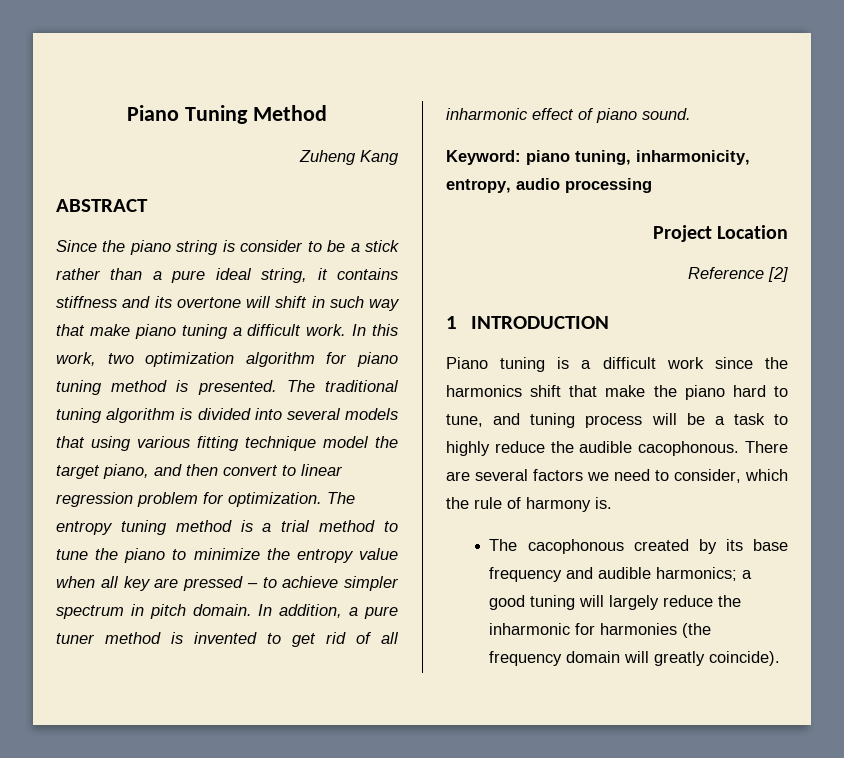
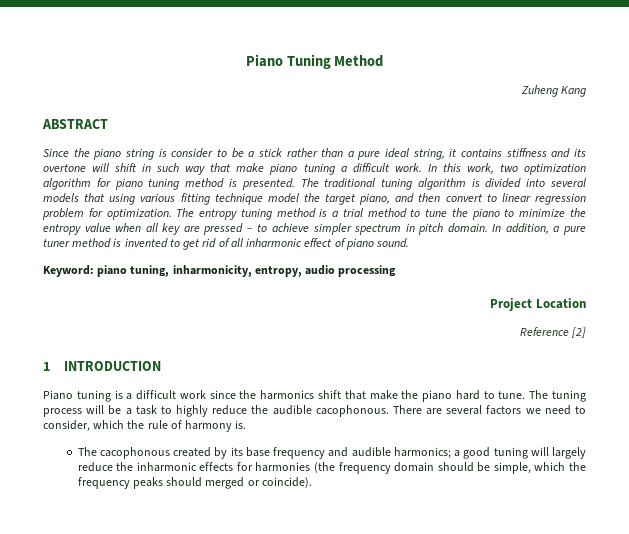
- Piano tuning is a difficult work since the harmonics shift that make the piano hard to tune, and tuning process will be a task to highly reduce the audible cacophonous.
+ Piano tuning is a difficult work since the harmonics shift that make the piano hard to tune. The tuning process will be a task to highly reduce the audible cacophonous.
- The cacophonous created by its base frequency and audible harmonics; a good tuning will largely reduce the inharmonic for harmonies (the frequency domain will greatly coincide).
+ The cacophonous created by its base frequency and audible harmonics; a good tuning will largely reduce the inharmonic effects for harmonies (the frequency domain should be simple, which the frequency peaks should merged or coincide).

